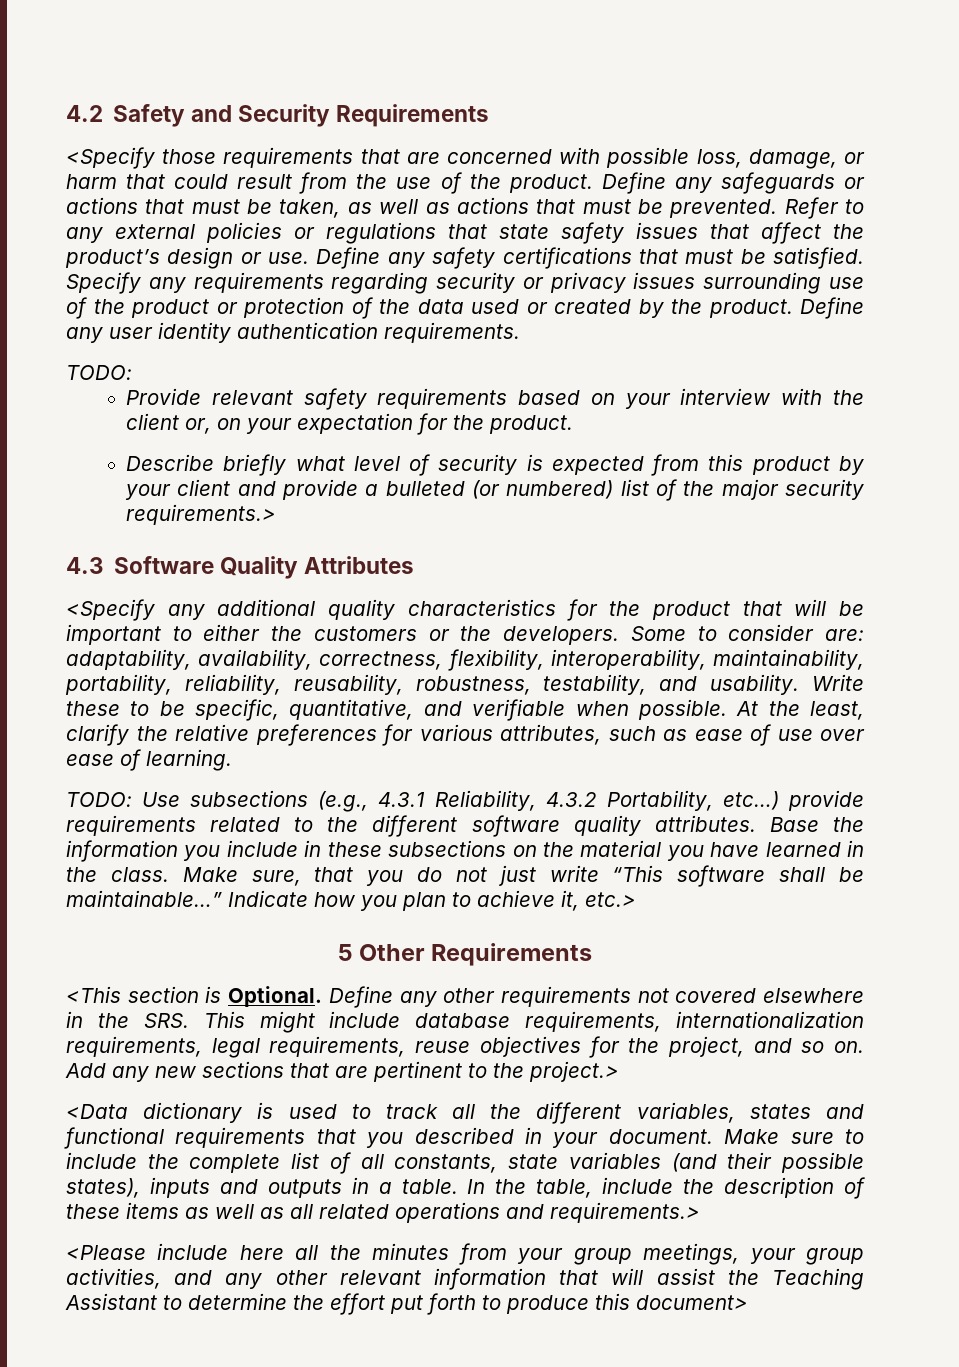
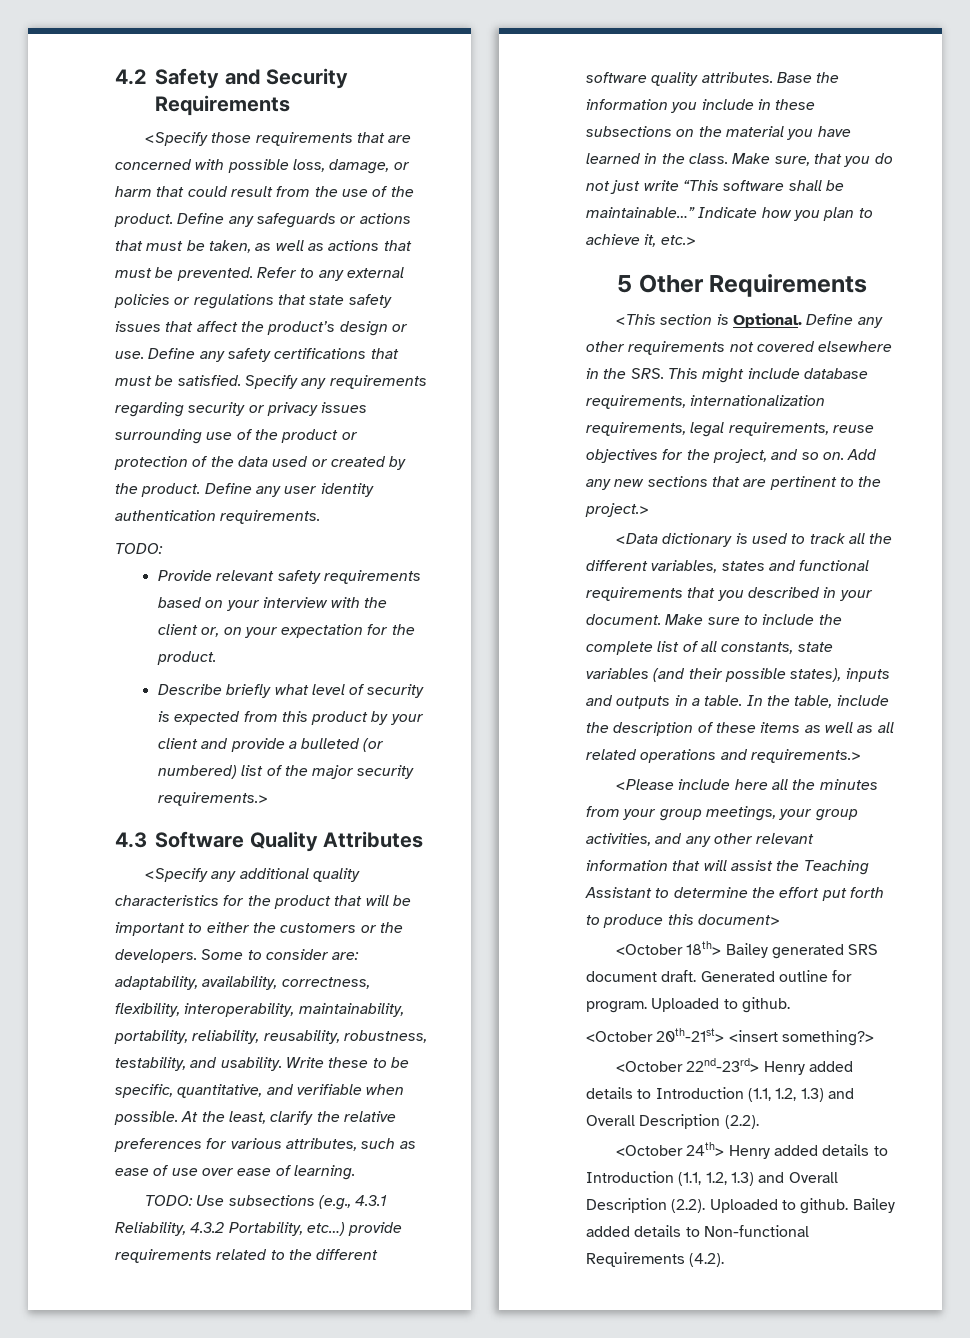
+ <October 18th> Bailey generated SRS document draft. Generated outline for program. Uploaded to github.
+ <October 20th-21st> <insert something?>
+ <October 22nd-23rd> Henry added details to Introduction (1.1, 1.2, 1.3) and Overall Description (2.2).
+ <October 24th> Henry added details to Introduction (1.1, 1.2, 1.3) and Overall Description (2.2). Uploaded to github. Bailey added details to Non-functional Requirements (4.2).

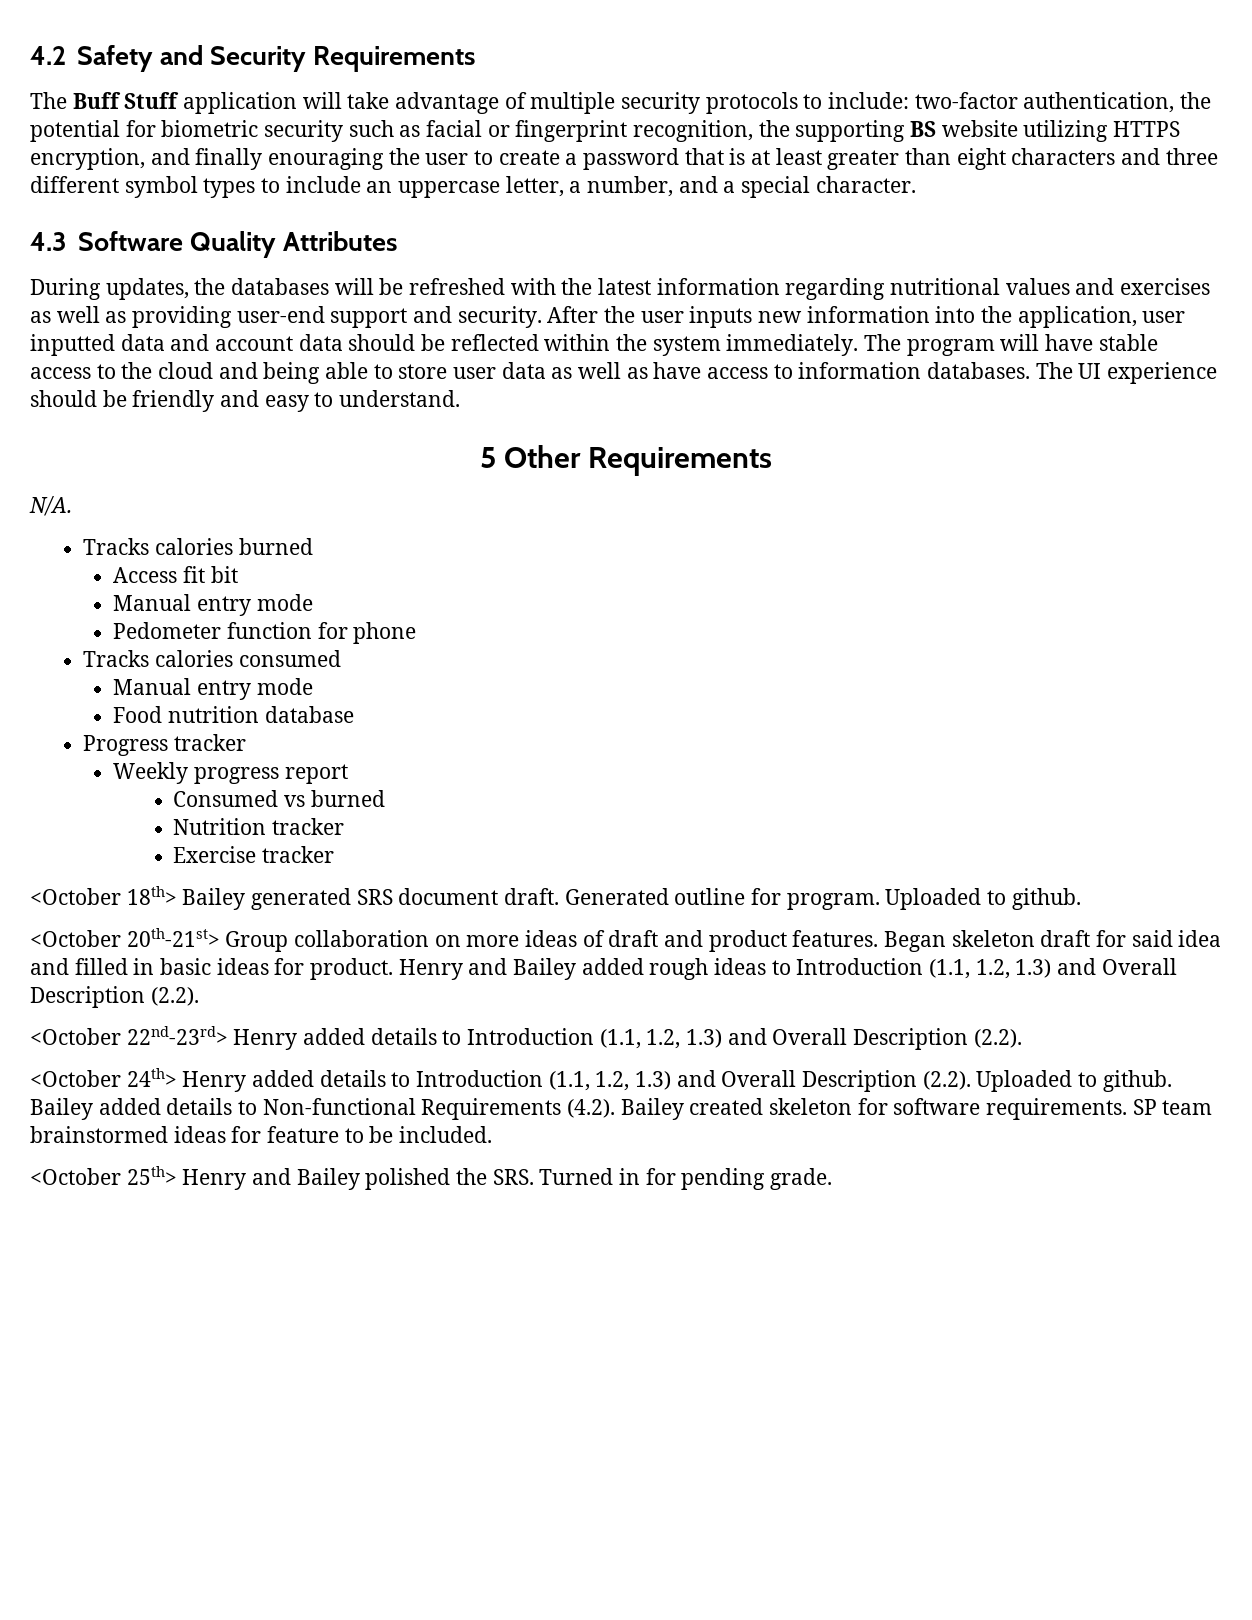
- <Specify those requirements that are concerned with possible loss, damage, or harm that could result from the use of the product. Define any safeguards or actions that must be taken, as well as actions that must be prevented. Refer to any external policies or regulations that state safety issues that affect the product’s design or use. Define any safety certifications that must be satisfied. Specify any requirements regarding security or privacy issues surrounding use of the product or protection of the data used or created by the product. Define any user identity authentication requirements.
- TODO:
- Provide relevant safety requirements based on your interview with the client or, on your expectation for the product.
- Describe briefly what level of security is expected from this product by your client and provide a bulleted (or numbered) list of the major security requirements.>
+ The Buff Stuff application will take advantage of multiple security protocols to include: two-factor authentication, the potential for biometric security such as facial or fingerprint recognition, the supporting BS website utilizing HTTPS encryption, and finally enouraging the user to create a password that is at least greater than eight characters and three different symbol types to include an uppercase letter, a number, and a special character.
  4.3 Software Quality Attributes
- <Specify any additional quality characteristics for the product that will be important to either the customers or the developers. Some to consider are: adaptability, availability, correctness, flexibility, interoperability, maintainability, portability, reliability, reusability, robustness, testability, and usability. Write these to be specific, quantitative, and verifiable when possible. At the least, clarify the relative preferences for various attributes, such as ease of use over ease of learning.
- TODO: Use subsections (e.g., 4.3.1 Reliability, 4.3.2 Portability, etc…) provide requirements related to the different software quality attributes. Base the information you include in these subsections on the material you have learned in the class. Make sure, that you do not just write “This software shall be maintainable…” Indicate how you plan to achieve it, etc.>
+ During updates, the databases will be refreshed with the latest information regarding nutritional values and exercises as well as providing user-end support and security. After the user inputs new information into the application, user inputted data and account data should be reflected within the system immediately. The program will have stable access to the cloud and being able to store user data as well as have access to information databases. The UI experience should be friendly and easy to understand.
  5 Other Requirements
- <This section is Optional. Define any other requirements not covered elsewhere in the SRS. This might include database requirements, internationalization requirements, legal requirements, reuse objectives for the project, and so on. Add any new sections that are pertinent to the project.>
- <Data dictionary is used to track all the different variables, states and functional requirements that you described in your document. Make sure to include the complete list of all constants, state variables (and their possible states), inputs and outputs in a table. In the table, include the description of these items as well as all related operations and requirements.>
- <Please include here all the minutes from your group meetings, your group activities, and any other relevant information that will assist the Teaching Assistant to determine the effort put forth to produce this document>
+ N/A.
+ Tracks calories burned
+ Access fit bit
+ Manual entry mode
+ Pedometer function for phone
+ Tracks calories consumed
+ Manual entry mode
+ Food nutrition database
+ Progress tracker
+ Weekly progress report
+ Consumed vs burned
+ Nutrition tracker
+ Exercise tracker
- <October 20th-21st> <insert something?>
+ <October 20th-21st> Group collaboration on more ideas of draft and product features. Began skeleton draft for said idea and filled in basic ideas for product. Henry and Bailey added rough ideas to Introduction (1.1, 1.2, 1.3) and Overall Description (2.2).
- Bailey added details to Non-functional Requirements (4.2).
+ Bailey added details to Non-functional Requirements (4.2). Bailey created skeleton for software requirements. SP team brainstormed ideas for feature to be included.
+ <October 25th> Henry and Bailey polished the SRS. Turned in for pending grade.

